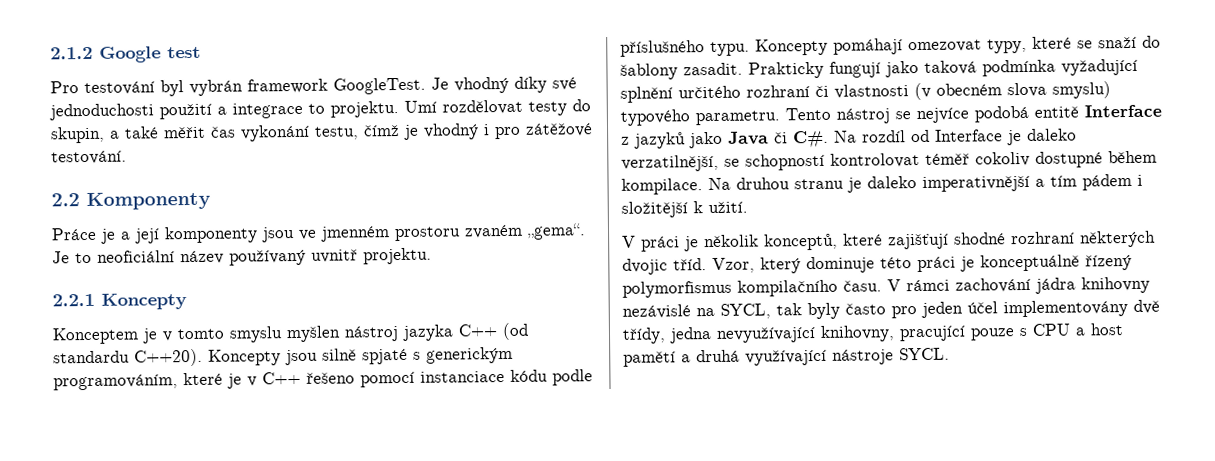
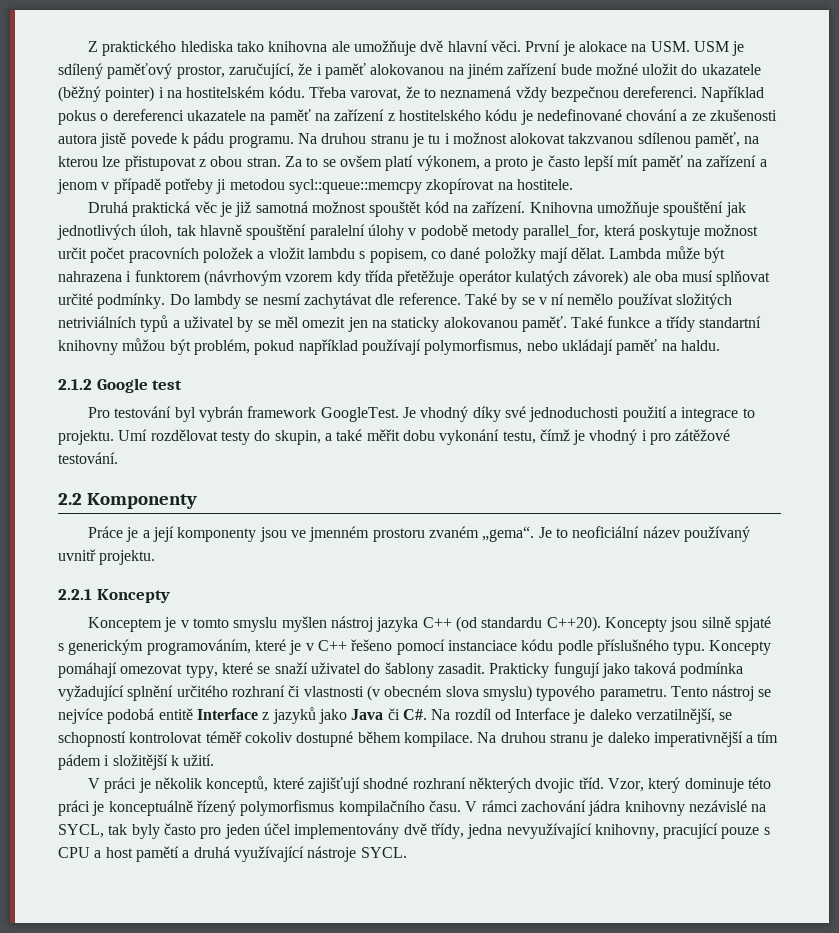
+ Z praktického hlediska tako knihovna ale umožňuje dvě hlavní věci. První je alokace na USM. USM je sdílený paměťový prostor, zaručující, že i paměť alokovanou na jiném zařízení bude možné uložit do ukazatele (běžný pointer) i na hostitelském kódu. Třeba varovat, že to neznamená vždy bezpečnou dereferenci. Například pokus o dereferenci ukazatele na paměť na zařízení z hostitelského kódu je nedefinované chování a ze zkušenosti autora jistě povede k pádu programu. Na druhou stranu je tu i možnost alokovat takzvanou sdílenou paměť, na kterou lze přistupovat z obou stran. Za to se ovšem platí výkonem, a proto je často lepší mít paměť na zařízení a jenom v případě potřeby ji metodou sycl::queue::memcpy zkopírovat na hostitele.
+ Druhá praktická věc je již samotná možnost spouštět kód na zařízení. Knihovna umožňuje spouštění jak jednotlivých úloh, tak hlavně spouštění paralelní úlohy v podobě metody parallel_for, která poskytuje možnost určit počet pracovních položek a vložit lambdu s popisem, co dané položky mají dělat. Lambda může být nahrazena i funktorem (návrhovým vzorem kdy třída přetěžuje operátor kulatých závorek) ale oba musí splňovat určité podmínky. Do lambdy se nesmí zachytávat dle reference. Také by se v ní nemělo používat složitých netriviálních typů a uživatel by se měl omezit jen na staticky alokovanou paměť. Také funkce a třídy standartní knihovny můžou být problém, pokud například používají polymorfismus, nebo ukládají paměť na haldu.
- Umí rozdělovat testy do skupin, a také měřit čas vykonání testu, čímž je vhodný i pro zátěžové testování.
+ Umí rozdělovat testy do skupin, a také měřit dobu vykonání testu, čímž je vhodný i pro zátěžové testování.
- Koncepty pomáhají omezovat typy, které se snaží do šablony zasadit.
+ Koncepty pomáhají omezovat typy, které se snaží uživatel do šablony zasadit.

